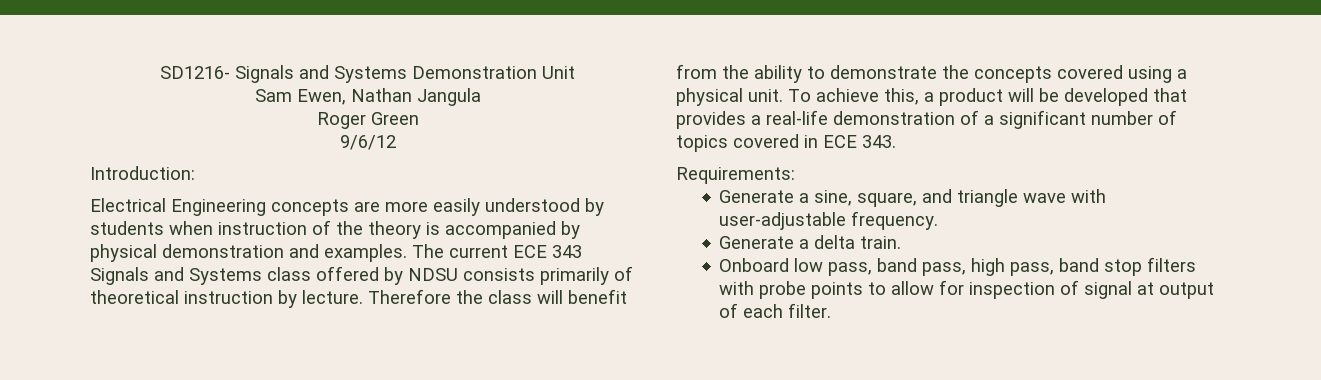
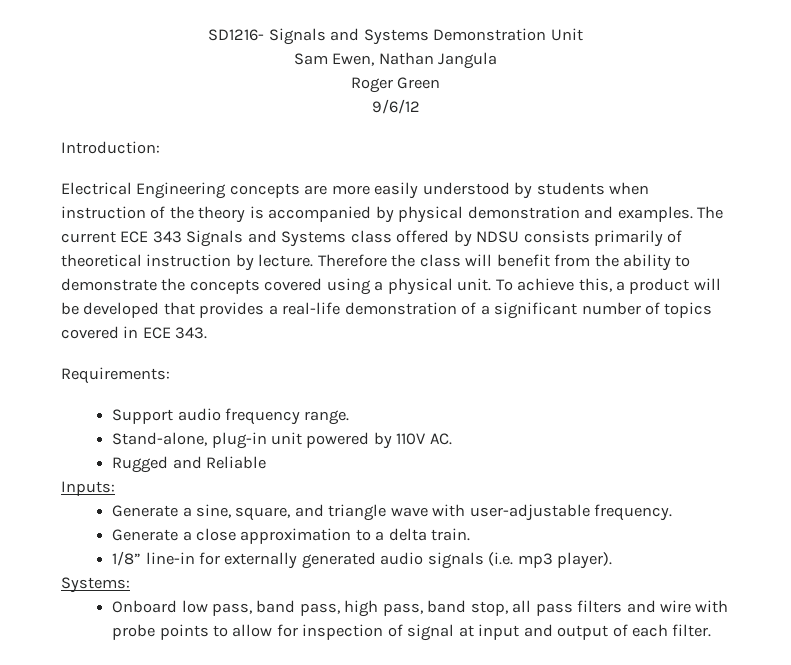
+ Support audio frequency range.
+ Stand-alone, plug-in unit powered by 110V AC.
+ Rugged and Reliable
+ Inputs:
- Generate a delta train.
+ Generate a close approximation to a delta train.
+ 1/8” line-in for externally generated audio signals (i.e. mp3 player).
+ Systems:
- Onboard low pass, band pass, high pass, band stop filters with probe points to allow for inspection of signal at output of each filter.
+ Onboard low pass, band pass, high pass, band stop, all pass filters and wire with probe points to allow for inspection of signal at input and output of each filter.

